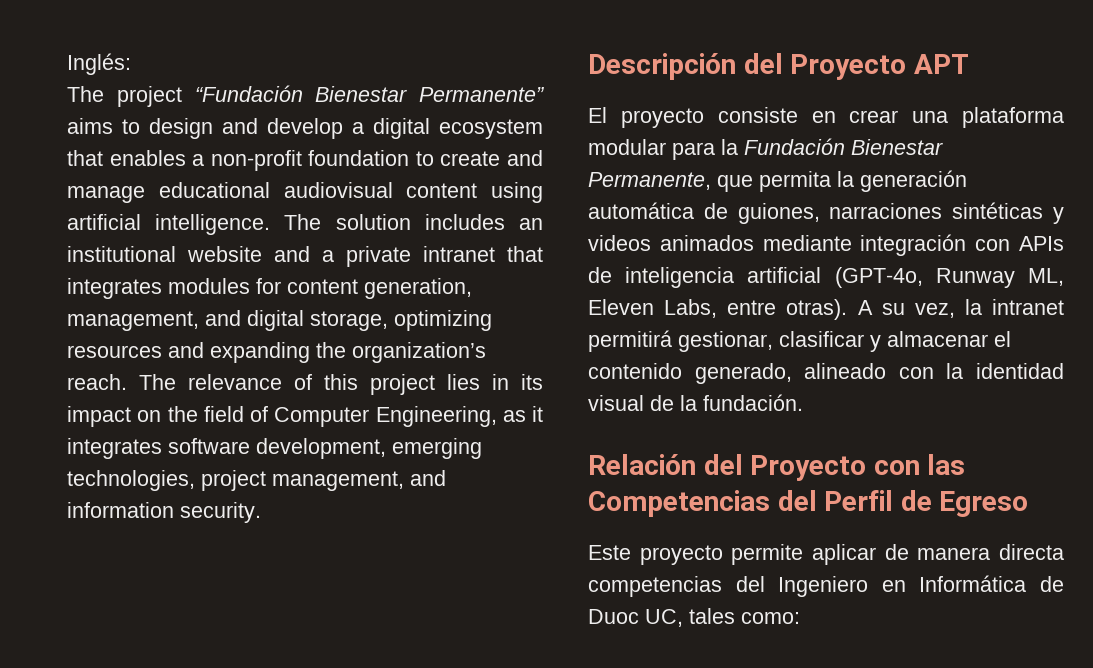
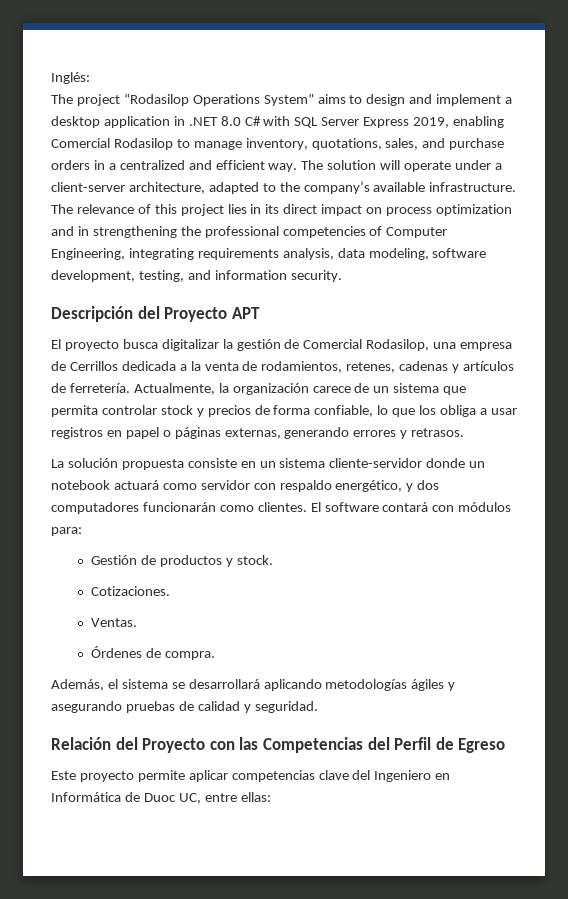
- The project “Fundación Bienestar Permanente” aims to design and develop a digital ecosystem that enables a non-profit foundation to create and manage educational audiovisual content using artificial intelligence. The solution includes an institutional website and a private intranet that integrates modules for content generation, management, and digital storage, optimizing resources and expanding the organization’s reach.
+ The project “Rodasilop Operations System” aims to design and implement a desktop application in .NET 8.0 C# with SQL Server Express 2019, enabling Comercial Rodasilop to manage inventory, quotations, sales, and purchase orders in a centralized and efficient way. The solution will operate under a client-server architecture, adapted to the company’s available infrastructure.
- The relevance of this project lies in its impact on the field of Computer Engineering, as it integrates software development, emerging technologies, project management, and information security.
+ The relevance of this project lies in its direct impact on process optimization and in strengthening the professional competencies of Computer Engineering, integrating requirements analysis, data modeling, software development, testing, and information security.
- El proyecto consiste en crear una plataforma modular para la Fundación Bienestar Permanente, que permita la generación automática de guiones, narraciones sintéticas y videos animados mediante integración con APIs de inteligencia artificial (GPT-4o, Runway ML, Eleven Labs, entre otras). A su vez, la intranet permitirá gestionar, clasificar y almacenar el contenido generado, alineado con la identidad visual de la fundación.
+ El proyecto busca digitalizar la gestión de Comercial Rodasilop, una empresa de Cerrillos dedicada a la venta de rodamientos, retenes, cadenas y artículos de ferretería. Actualmente, la organización carece de un sistema que permita controlar stock y precios de forma confiable, lo que los obliga a usar registros en papel o páginas externas, generando errores y retrasos.
+ La solución propuesta consiste en un sistema cliente-servidor donde un notebook actuará como servidor con respaldo energético, y dos computadores funcionarán como clientes. El software contará con módulos para:
+ Gestión de productos y stock.
+ Cotizaciones.
+ Ventas.
+ Órdenes de compra.
+ Además, el sistema se desarrollará aplicando metodologías ágiles y asegurando pruebas de calidad y seguridad.
- Este proyecto permite aplicar de manera directa competencias del Ingeniero en Informática de Duoc UC, tales como:
+ Este proyecto permite aplicar competencias clave del Ingeniero en Informática de Duoc UC, entre ellas:

